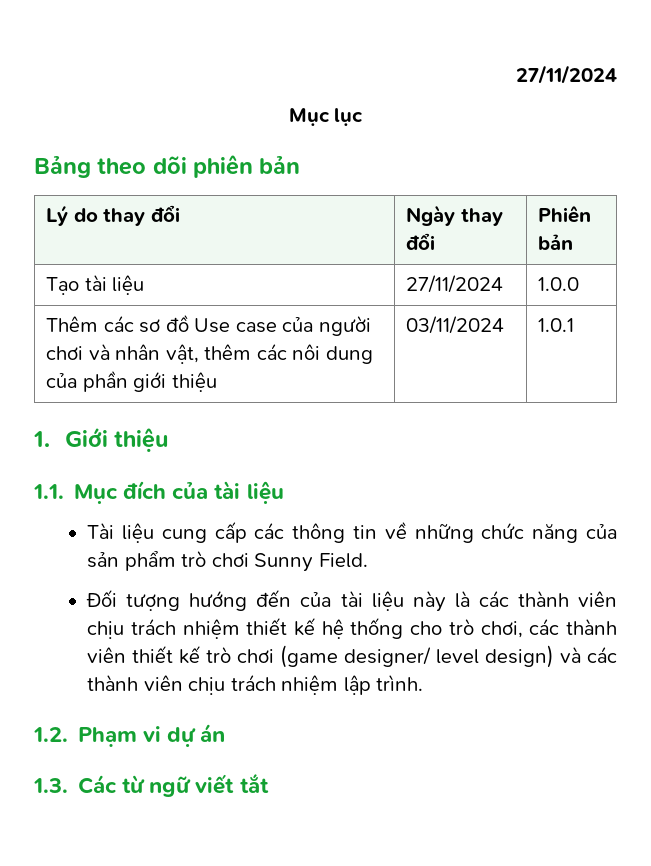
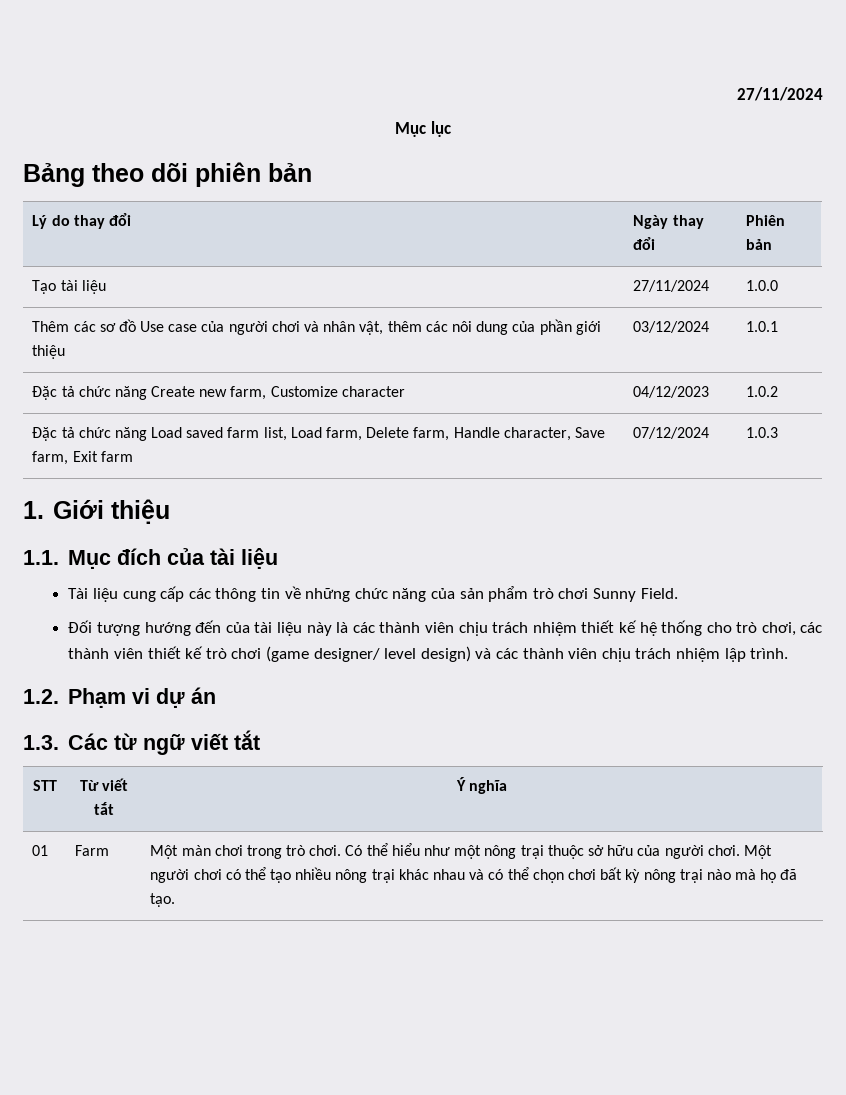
- Thêm các sơ đồ Use case của người chơi và nhân vật, thêm các nôi dung của phần giới thiệu | 03/11/2024 | 1.0.1
+ Thêm các sơ đồ Use case của người chơi và nhân vật, thêm các nôi dung của phần giới thiệu | 03/12/2024 | 1.0.1
+ Đặc tả chức năng Create new farm, Customize character | 04/12/2023 | 1.0.2
+ Đặc tả chức năng Load saved farm list, Load farm, Delete farm, Handle character, Save farm, Exit farm | 07/12/2024 | 1.0.3
+ STT | Từ viết tắt | Ý nghĩa
+ 01 | Farm | Một màn chơi trong trò chơi. Có thể hiểu như một nông trại thuộc sở hữu của người chơi. Một người chơi có thể tạo nhiều nông trại khác nhau và có thể chọn chơi bất kỳ nông trại nào mà họ đã tạo.

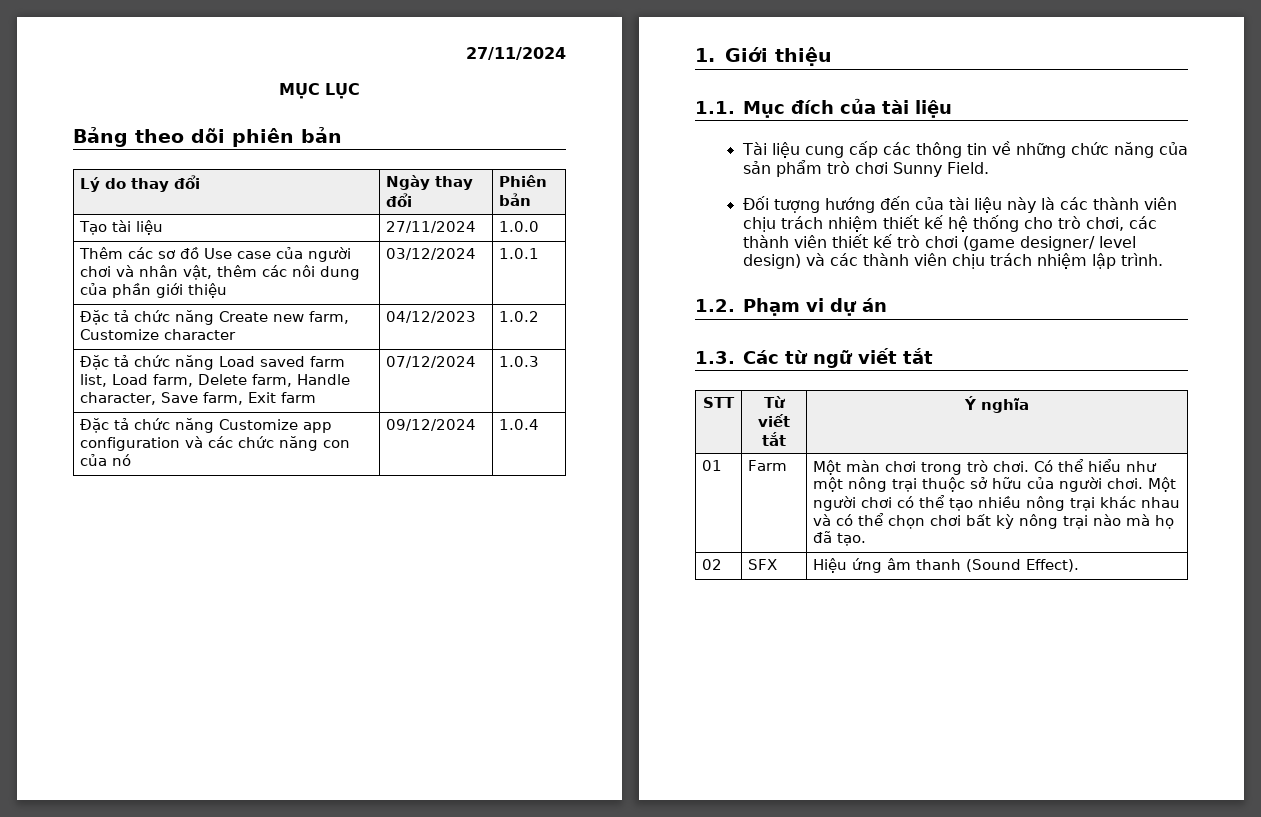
- Mục lục
+ MỤC LỤC
+ Đặc tả chức năng Customize app configuration và các chức năng con của nó | 09/12/2024 | 1.0.4
+ 02 | SFX | Hiệu ứng âm thanh (Sound Effect).

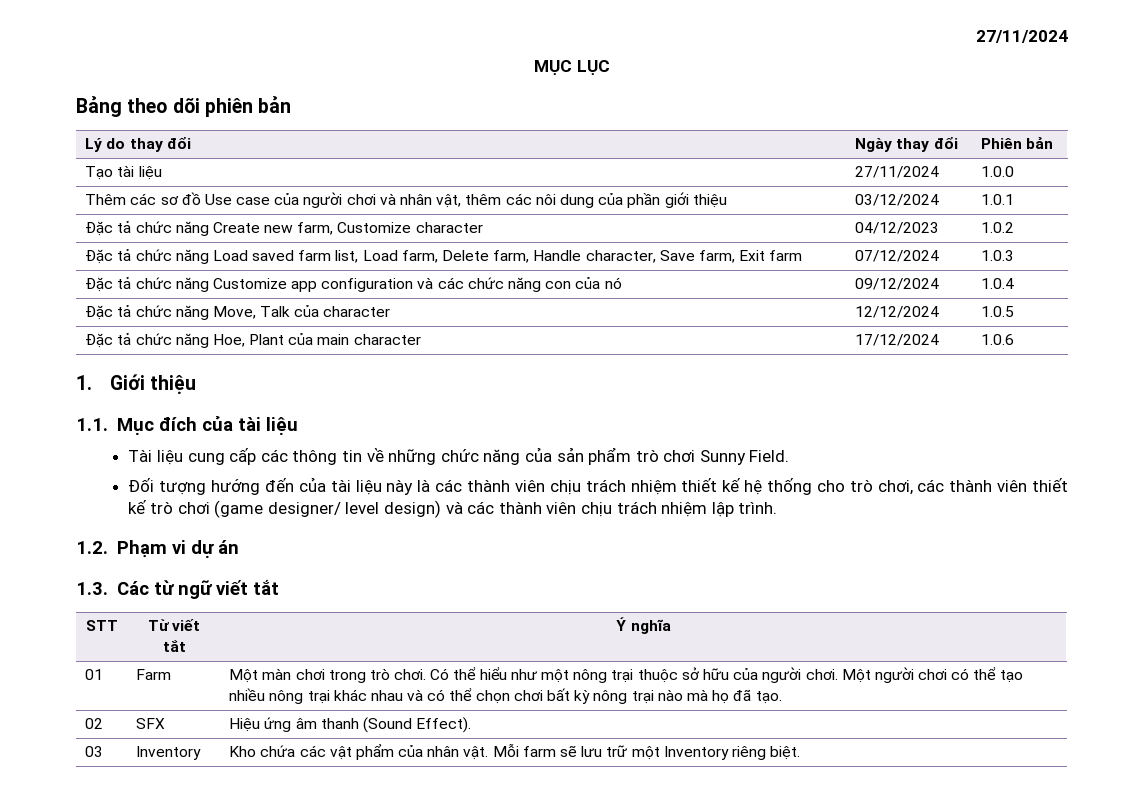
+ Đặc tả chức năng Move, Talk của character | 12/12/2024 | 1.0.5
+ Đặc tả chức năng Hoe, Plant của main character | 17/12/2024 | 1.0.6
+ 03 | Inventory | Kho chứa các vật phẩm của nhân vật. Mỗi farm sẽ lưu trữ một Inventory riêng biệt.

